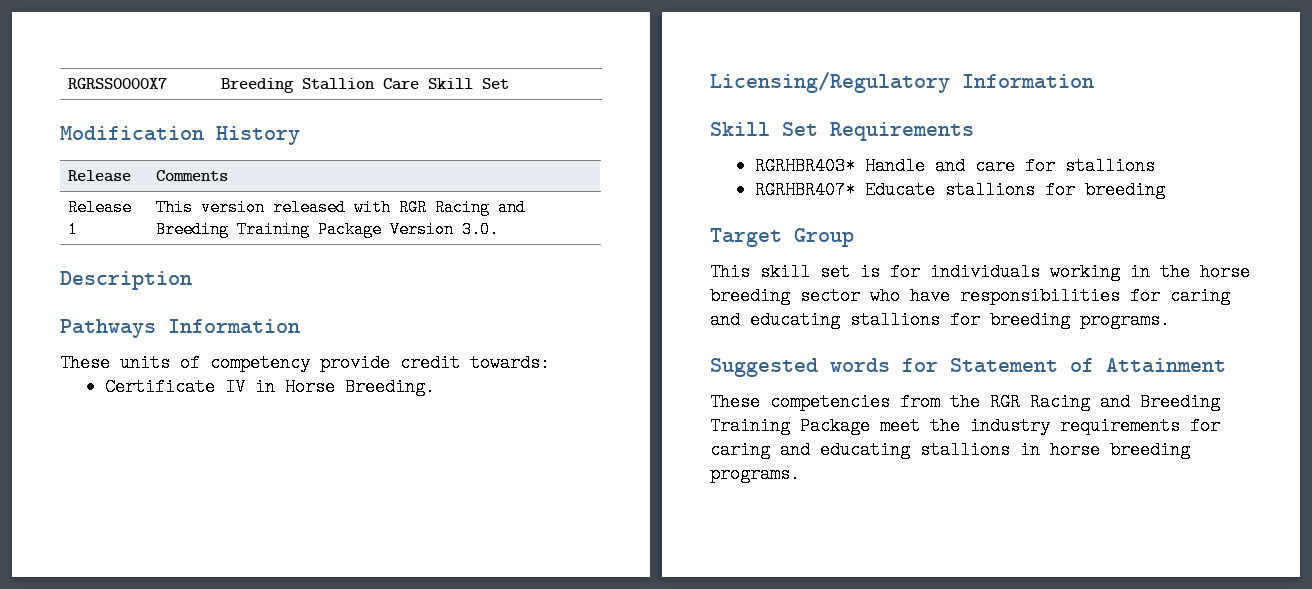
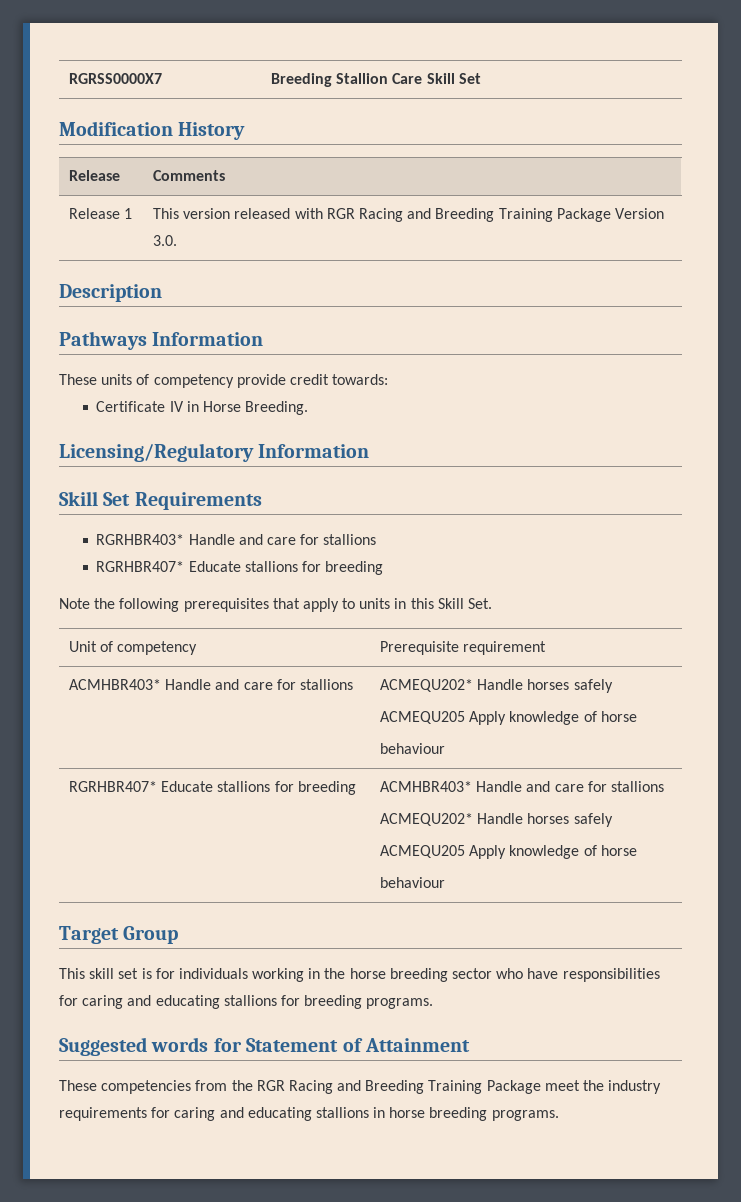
+ Note the following prerequisites that apply to units in this Skill Set.
+ Unit of competency | Prerequisite requirement
+ ACMHBR403* Handle and care for stallions | ACMEQU202* Handle horses safely
+ ACMEQU205 Apply knowledge of horse
+ behaviour
+ RGRHBR407* Educate stallions for breeding | ACMHBR403* Handle and care for stallions
+ ACMEQU202* Handle horses safely
+ ACMEQU205 Apply knowledge of horse
+ behaviour

